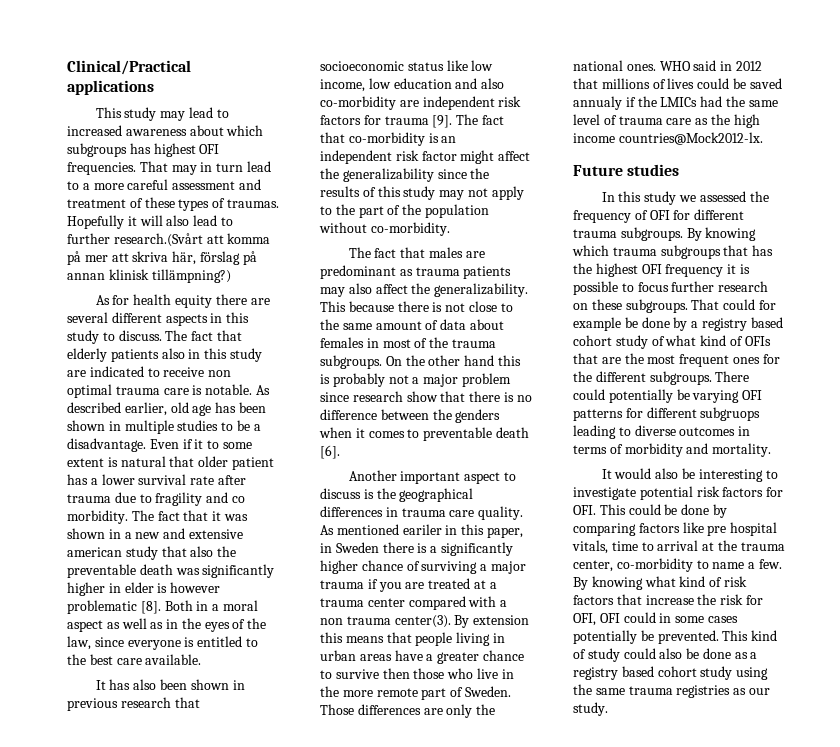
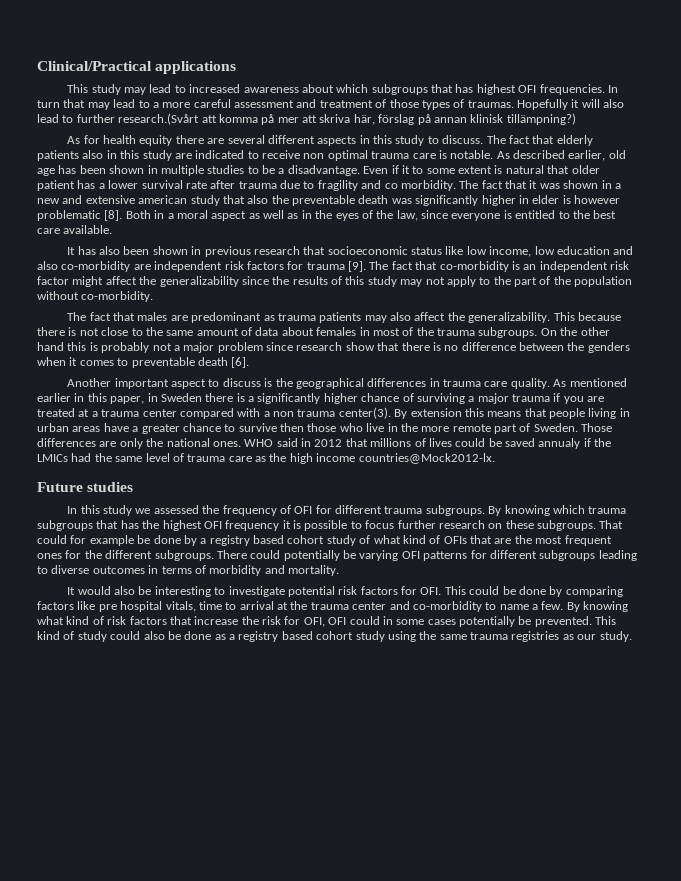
- This study may lead to increased awareness about which subgroups has highest OFI frequencies.
+ This study may lead to increased awareness about which subgroups that has highest OFI frequencies.
- That may in turn lead to a more careful assessment and treatment of these types of traumas.
+ In turn that may lead to a more careful assessment and treatment of those types of traumas.
- As mentioned eariler in this paper, in Sweden there is a significantly higher chance of surviving a major trauma if you are treated at a trauma center compared with a non trauma center(3).
+ As mentioned earlier in this paper, in Sweden there is a significantly higher chance of surviving a major trauma if you are treated at a trauma center compared with a non trauma center(3).
- There could potentially be varying OFI patterns for different subgruops leading to diverse outcomes in terms of morbidity and mortality.
+ There could potentially be varying OFI patterns for different subgroups leading to diverse outcomes in terms of morbidity and mortality.
- It would also be interesting to investigate potential risk factors for OFI. This could be done by comparing factors like pre hospital vitals, time to arrival at the trauma center, co-morbidity to name a few.
+ It would also be interesting to investigate potential risk factors for OFI. This could be done by comparing factors like pre hospital vitals, time to arrival at the trauma center and co-morbidity to name a few.

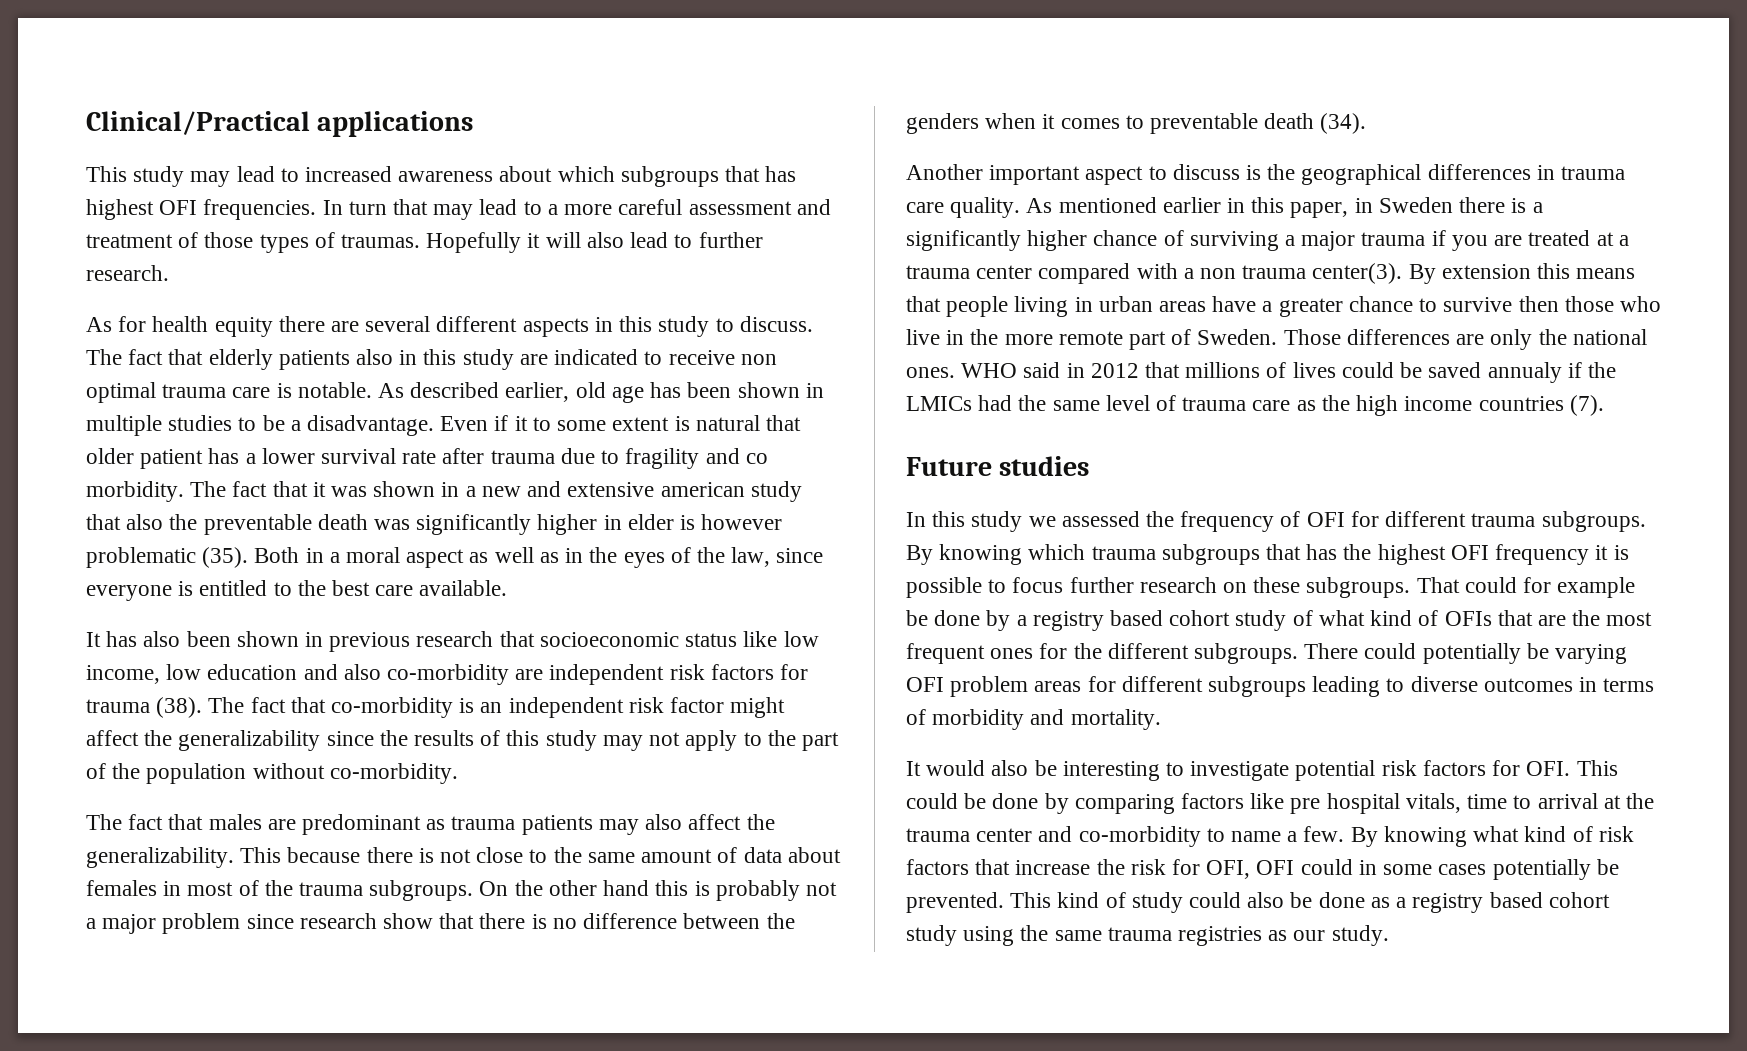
- Hopefully it will also lead to further research.(Svårt att komma på mer att skriva här, förslag på annan klinisk tillämpning?)
+ Hopefully it will also lead to further research.
- The fact that it was shown in a new and extensive american study that also the preventable death was significantly higher in elder is however problematic [8].
+ The fact that it was shown in a new and extensive american study that also the preventable death was significantly higher in elder is however problematic (35).
- It has also been shown in previous research that socioeconomic status like low income, low education and also co-morbidity are independent risk factors for trauma [9].
+ It has also been shown in previous research that socioeconomic status like low income, low education and also co-morbidity are independent risk factors for trauma (38).
- On the other hand this is probably not a major problem since research show that there is no difference between the genders when it comes to preventable death [6].
+ On the other hand this is probably not a major problem since research show that there is no difference between the genders when it comes to preventable death (34).
- WHO said in 2012 that millions of lives could be saved annualy if the LMICs had the same level of trauma care as the high income countries@Mock2012-lx.
+ WHO said in 2012 that millions of lives could be saved annualy if the LMICs had the same level of trauma care as the high income countries (7).
- There could potentially be varying OFI patterns for different subgroups leading to diverse outcomes in terms of morbidity and mortality.
+ There could potentially be varying OFI problem areas for different subgroups leading to diverse outcomes in terms of morbidity and mortality.

